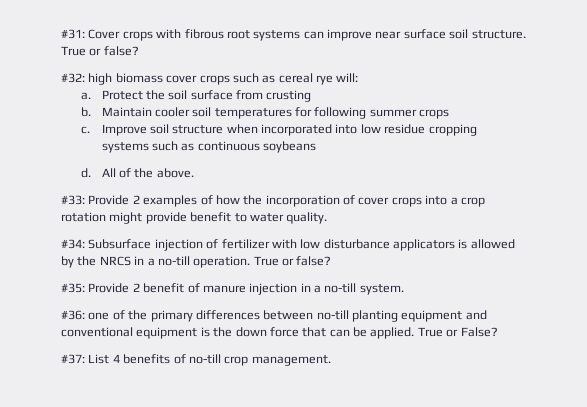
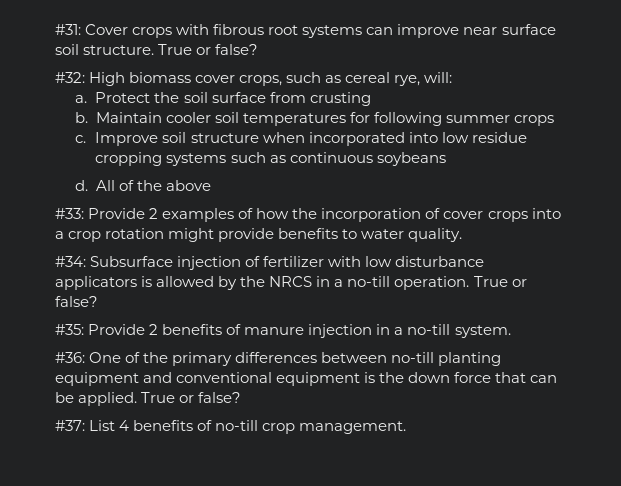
- #32: high biomass cover crops such as cereal rye will:
+ #32: High biomass cover crops, such as cereal rye, will:
- All of the above.
+ All of the above
- #33: Provide 2 examples of how the incorporation of cover crops into a crop rotation might provide benefit to water quality.
+ #33: Provide 2 examples of how the incorporation of cover crops into a crop rotation might provide benefits to water quality.
- #35: Provide 2 benefit of manure injection in a no-till system.
+ #35: Provide 2 benefits of manure injection in a no-till system.
- #36: one of the primary differences between no-till planting equipment and conventional equipment is the down force that can be applied. True or False?
+ #36: One of the primary differences between no-till planting equipment and conventional equipment is the down force that can be applied. True or false?

